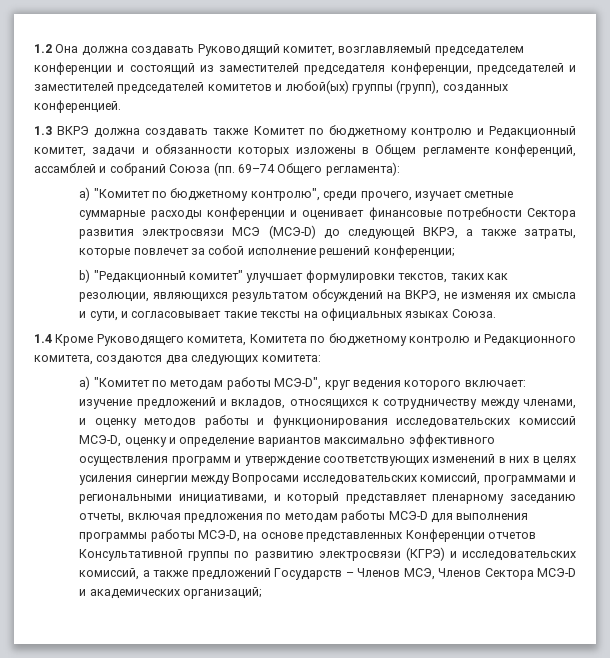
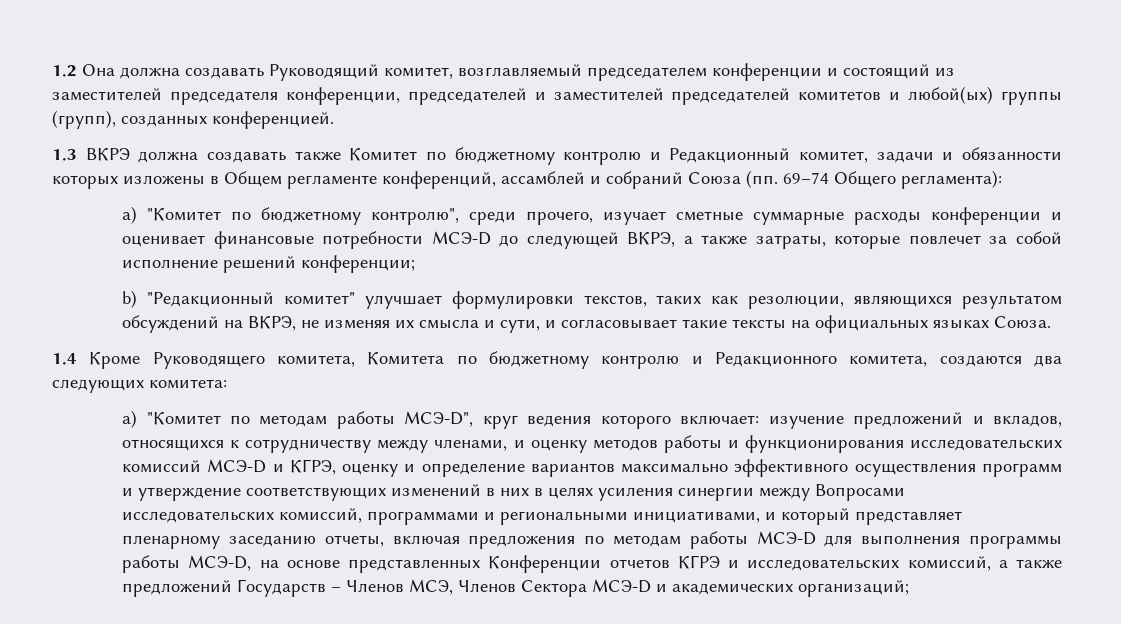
- a) "Комитет по бюджетному контролю", среди прочего, изучает сметные суммарные расходы конференции и оценивает финансовые потребности Сектора развития электросвязи МСЭ (МСЭ-D) до следующей ВКРЭ, а также затраты, которые повлечет за собой исполнение решений конференции;
+ a) "Комитет по бюджетному контролю", среди прочего, изучает сметные суммарные расходы конференции и оценивает финансовые потребности МСЭ-D до следующей ВКРЭ, а также затраты, которые повлечет за собой исполнение решений конференции;
- изучение предложений и вкладов, относящихся к сотрудничеству между членами, и оценку методов работы и функционирования исследовательских комиссий МСЭ-D, оценку и определение вариантов максимально эффективного осуществления программ и утверждение соответствующих изменений в них в целях усиления синергии между Вопросами исследовательских комиссий, программами и региональными инициативами, и который представляет пленарному заседанию отчеты, включая предложения по методам работы МСЭ-D для выполнения программы работы МСЭ-D, на основе представленных Конференции отчетов Консультативной группы по развитию электросвязи (КГРЭ) и исследовательских комиссий, а также предложений Государств – Членов МСЭ, Членов Сектора МСЭ-D и академических организаций;
+ изучение предложений и вкладов, относящихся к сотрудничеству между членами, и оценку методов работы и функционирования исследовательских комиссий МСЭ-D и КГРЭ, оценку и определение вариантов максимально эффективного осуществления программ и утверждение соответствующих изменений в них в целях усиления синергии между Вопросами исследовательских комиссий, программами и региональными инициативами, и который представляет пленарному заседанию отчеты, включая предложения по методам работы МСЭ-D для выполнения программы работы МСЭ-D, на основе представленных Конференции отчетов КГРЭ и исследовательских комиссий, а также предложений Государств – Членов МСЭ, Членов Сектора МСЭ-D и академических организаций;

